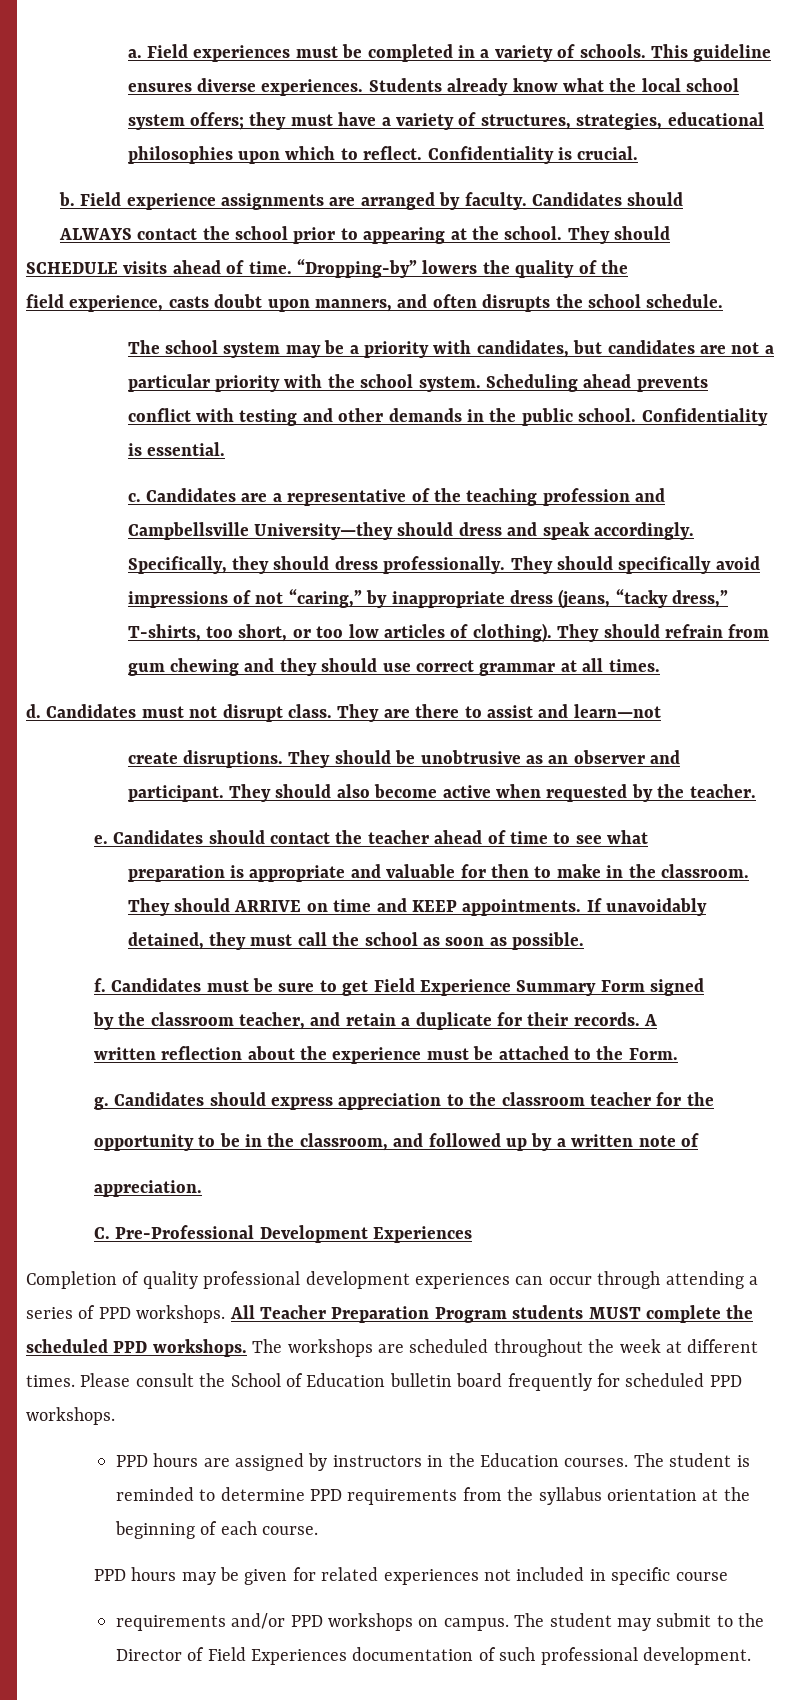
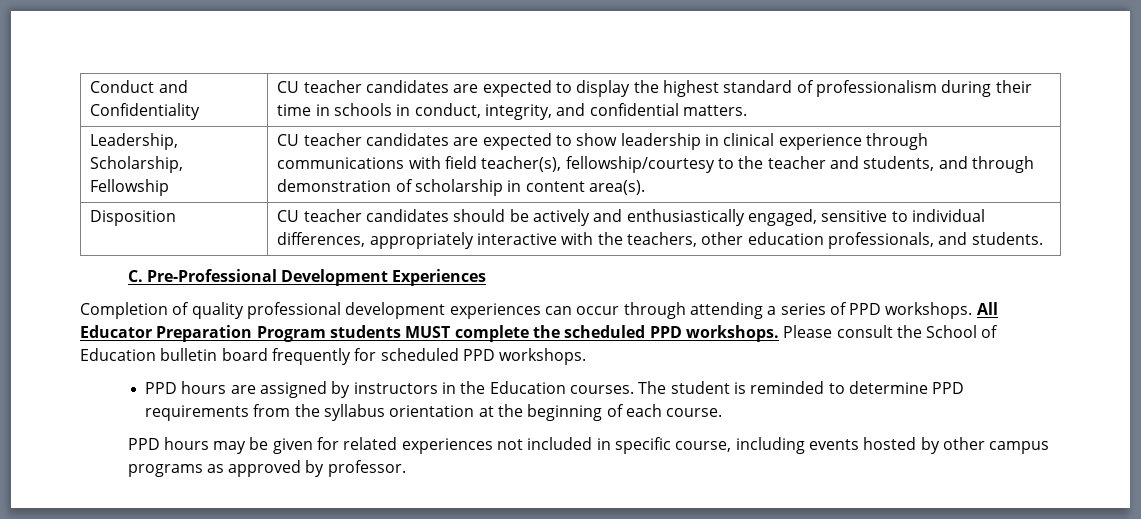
- a. Field experiences must be completed in a variety of schools. This guideline ensures diverse experiences. Students already know what the local school system offers; they must have a variety of structures, strategies, educational philosophies upon which to reflect. Confidentiality is crucial.
- b. Field experience assignments are arranged by faculty. Candidates should
- ALWAYS contact the school prior to appearing at the school. They should
- SCHEDULE visits ahead of time. “Dropping-by” lowers the quality of the
- field experience, casts doubt upon manners, and often disrupts the school schedule.
- The school system may be a priority with candidates, but candidates are not a particular priority with the school system. Scheduling ahead prevents conflict with testing and other demands in the public school. Confidentiality is essential.
- c. Candidates are a representative of the teaching profession and Campbellsville University—they should dress and speak accordingly. Specifically, they should dress professionally. They should specifically avoid impressions of not “caring,” by inappropriate dress (jeans, “tacky dress,” T-shirts, too short, or too low articles of clothing). They should refrain from gum chewing and they should use correct grammar at all times.
- d. Candidates must not disrupt class. They are there to assist and learn—not
- create disruptions. They should be unobtrusive as an observer and participant. They should also become active when requested by the teacher.
- e. Candidates should contact the teacher ahead of time to see what
- preparation is appropriate and valuable for then to make in the classroom. They should ARRIVE on time and KEEP appointments. If unavoidably detained, they must call the school as soon as possible.
- f. Candidates must be sure to get Field Experience Summary Form signed
- by the classroom teacher, and retain a duplicate for their records. A
- written reflection about the experience must be attached to the Form.
- g. Candidates should express appreciation to the classroom teacher for the
- opportunity to be in the classroom, and followed up by a written note of
- appreciation.
+ Conduct and Confidentiality | CU teacher candidates are expected to display the highest standard of professionalism during their time in schools in conduct, integrity, and confidential matters.
+ Leadership, Scholarship, Fellowship | CU teacher candidates are expected to show leadership in clinical experience through communications with field teacher(s), fellowship/courtesy to the teacher and students, and through demonstration of scholarship in content area(s).
+ Disposition | CU teacher candidates should be actively and enthusiastically engaged, sensitive to individual differences, appropriately interactive with the teachers, other education professionals, and students.
- All Teacher Preparation Program students MUST complete the scheduled PPD workshops.
+ All Educator Preparation Program students MUST complete the scheduled PPD workshops.
- The workshops are scheduled throughout the week at different times.
- PPD hours may be given for related experiences not included in specific course
- requirements and/or PPD workshops on campus. The student may submit to the Director of Field Experiences documentation of such professional development.
+ PPD hours may be given for related experiences not included in specific course, including events hosted by other campus programs as approved by professor.

